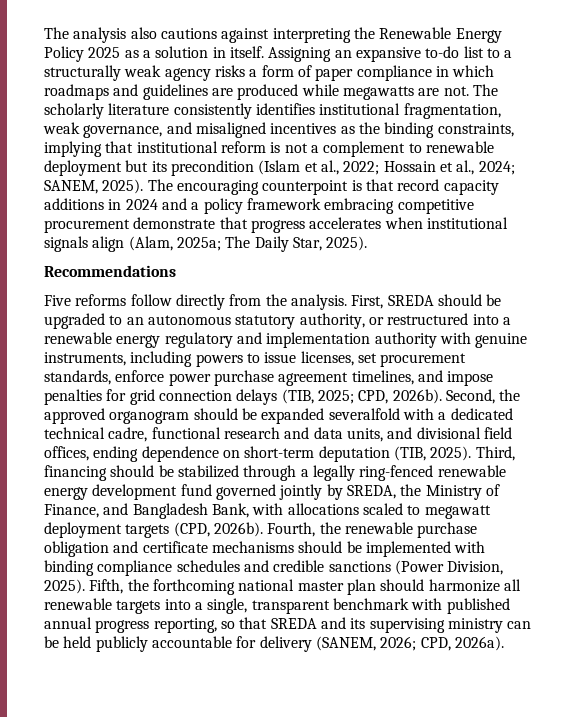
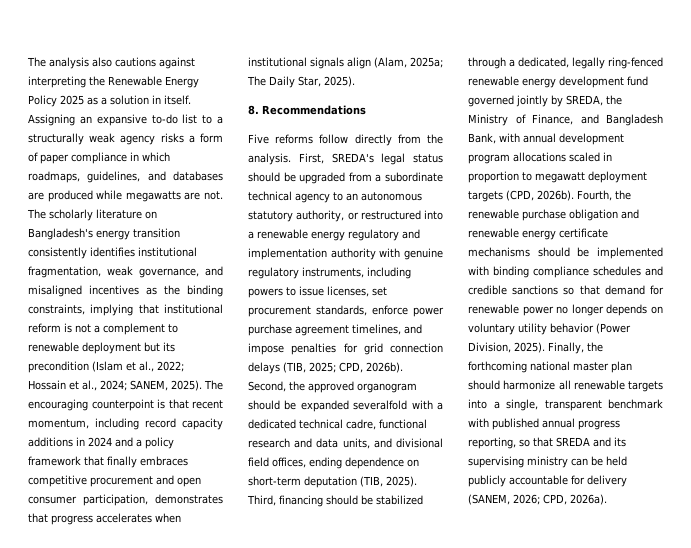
- Assigning an expansive to-do list to a structurally weak agency risks a form of paper compliance in which roadmaps and guidelines are produced while megawatts are not.
+ Assigning an expansive to-do list to a structurally weak agency risks a form of paper compliance in which roadmaps, guidelines, and databases are produced while megawatts are not.
- The scholarly literature consistently identifies institutional fragmentation, weak governance, and misaligned incentives as the binding constraints, implying that institutional reform is not a complement to renewable deployment but its precondition (Islam et al., 2022; Hossain et al., 2024; SANEM, 2025).
+ The scholarly literature on Bangladesh's energy transition consistently identifies institutional fragmentation, weak governance, and misaligned incentives as the binding constraints, implying that institutional reform is not a complement to renewable deployment but its precondition (Islam et al., 2022; Hossain et al., 2024; SANEM, 2025).
- The encouraging counterpoint is that record capacity additions in 2024 and a policy framework embracing competitive procurement demonstrate that progress accelerates when institutional signals align (Alam, 2025a; The Daily Star, 2025).
+ The encouraging counterpoint is that recent momentum, including record capacity additions in 2024 and a policy framework that finally embraces competitive procurement and open consumer participation, demonstrates that progress accelerates when institutional signals align (Alam, 2025a; The Daily Star, 2025).
- Recommendations
+ 8. Recommendations
- First, SREDA should be upgraded to an autonomous statutory authority, or restructured into a renewable energy regulatory and implementation authority with genuine instruments, including powers to issue licenses, set procurement standards, enforce power purchase agreement timelines, and impose penalties for grid connection delays (TIB, 2025; CPD, 2026b).
+ First, SREDA's legal status should be upgraded from a subordinate technical agency to an autonomous statutory authority, or restructured into a renewable energy regulatory and implementation authority with genuine regulatory instruments, including powers to issue licenses, set procurement standards, enforce power purchase agreement timelines, and impose penalties for grid connection delays (TIB, 2025; CPD, 2026b).
- Third, financing should be stabilized through a legally ring-fenced renewable energy development fund governed jointly by SREDA, the Ministry of Finance, and Bangladesh Bank, with allocations scaled to megawatt deployment targets (CPD, 2026b).
+ Third, financing should be stabilized through a dedicated, legally ring-fenced renewable energy development fund governed jointly by SREDA, the Ministry of Finance, and Bangladesh Bank, with annual development program allocations scaled in proportion to megawatt deployment targets (CPD, 2026b).
- Fourth, the renewable purchase obligation and certificate mechanisms should be implemented with binding compliance schedules and credible sanctions (Power Division, 2025).
+ Fourth, the renewable purchase obligation and renewable energy certificate mechanisms should be implemented with binding compliance schedules and credible sanctions so that demand for renewable power no longer depends on voluntary utility behavior (Power Division, 2025).
- Fifth, the forthcoming national master plan should harmonize all renewable targets into a single, transparent benchmark with published annual progress reporting, so that SREDA and its supervising ministry can be held publicly accountable for delivery (SANEM, 2026; CPD, 2026a).
+ Finally, the forthcoming national master plan should harmonize all renewable targets into a single, transparent benchmark with published annual progress reporting, so that SREDA and its supervising ministry can be held publicly accountable for delivery (SANEM, 2026; CPD, 2026a).

